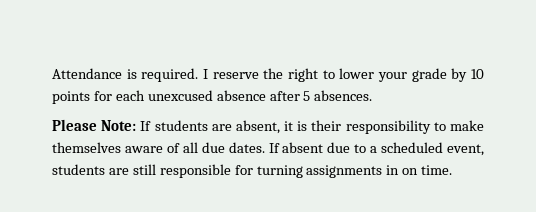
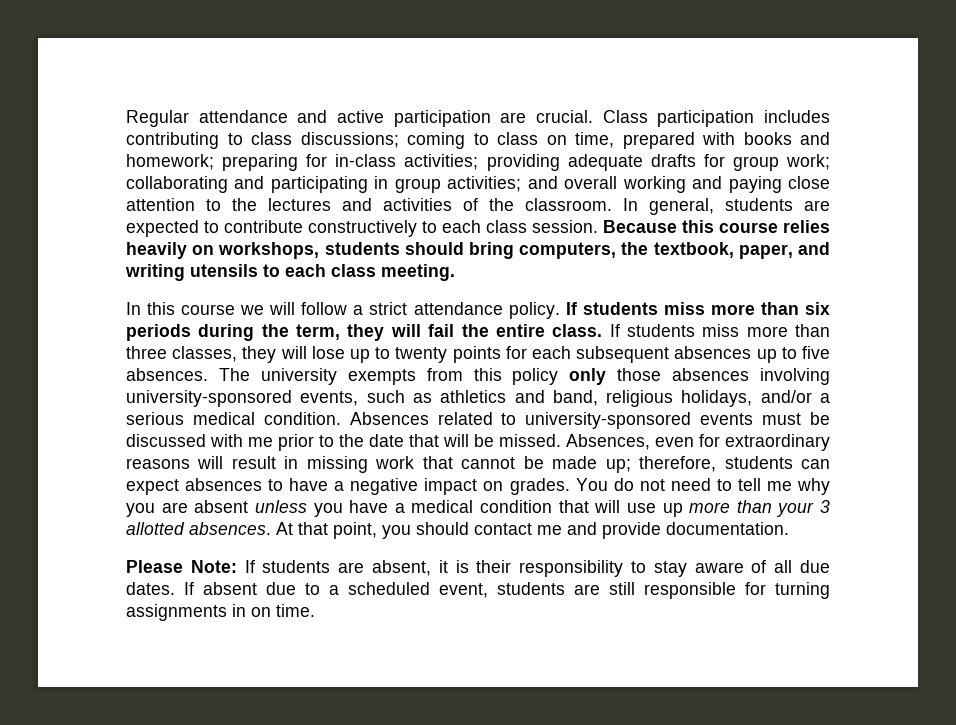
- Attendance is required. I reserve the right to lower your grade by 10 points for each unexcused absence after 5 absences.
+ Regular attendance and active participation are crucial. Class participation includes contributing to class discussions; coming to class on time, prepared with books and homework; preparing for in-class activities; providing adequate drafts for group work; collaborating and participating in group activities; and overall working and paying close attention to the lectures and activities of the classroom. In general, students are expected to contribute constructively to each class session. Because this course relies heavily on workshops, students should bring computers, the textbook, paper, and writing utensils to each class meeting.
+ In this course we will follow a strict attendance policy. If students miss more than six periods during the term, they will fail the entire class. If students miss more than three classes, they will lose up to twenty points for each subsequent absences up to five absences. The university exempts from this policy only those absences involving university-sponsored events, such as athletics and band, religious holidays, and/or a serious medical condition. Absences related to university-sponsored events must be discussed with me prior to the date that will be missed. Absences, even for extraordinary reasons will result in missing work that cannot be made up; therefore, students can expect absences to have a negative impact on grades. You do not need to tell me why you are absent unless you have a medical condition that will use up more than your 3 allotted absences. At that point, you should contact me and provide documentation.
- Please Note: If students are absent, it is their responsibility to make themselves aware of all due dates.
+ Please Note: If students are absent, it is their responsibility to stay aware of all due dates.

